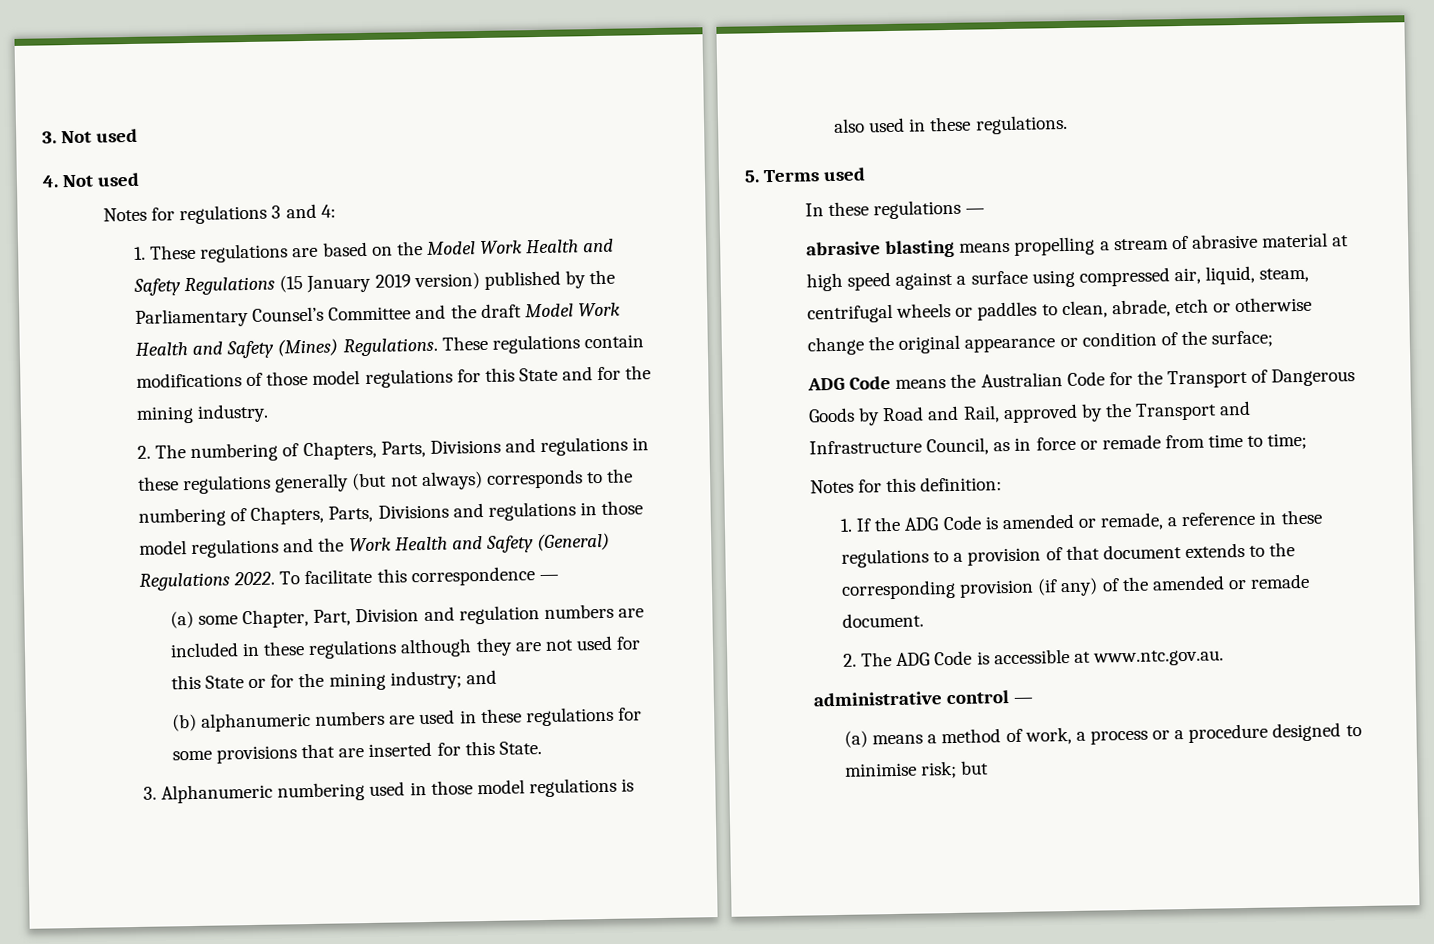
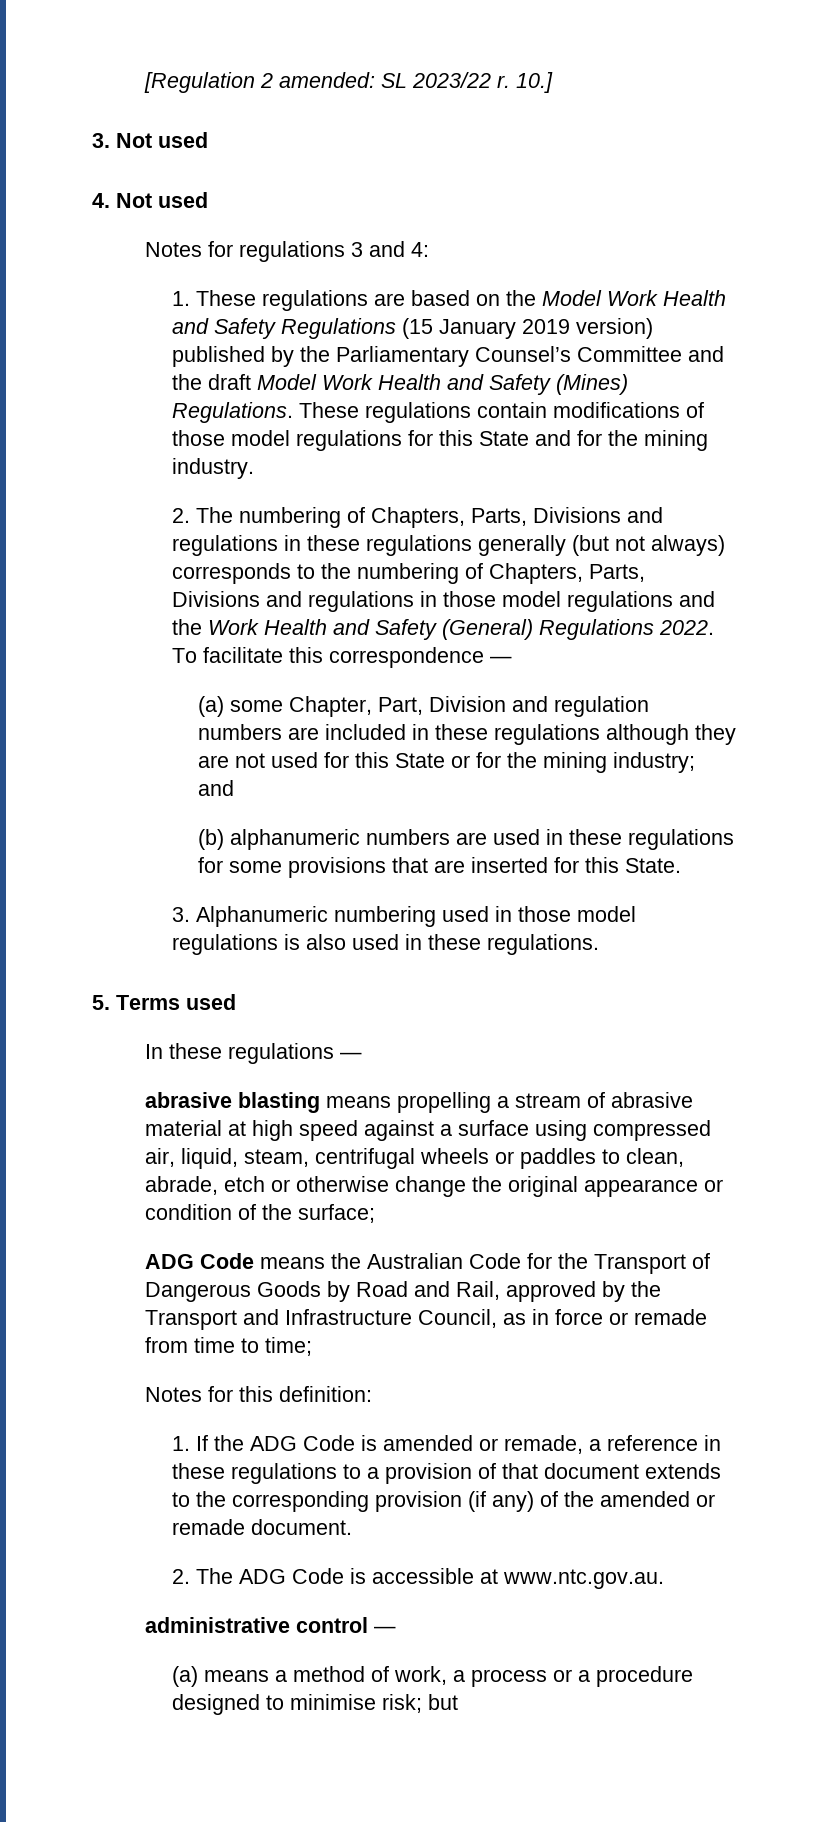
+ [Regulation 2 amended: SL 2023/22 r. 10.]

